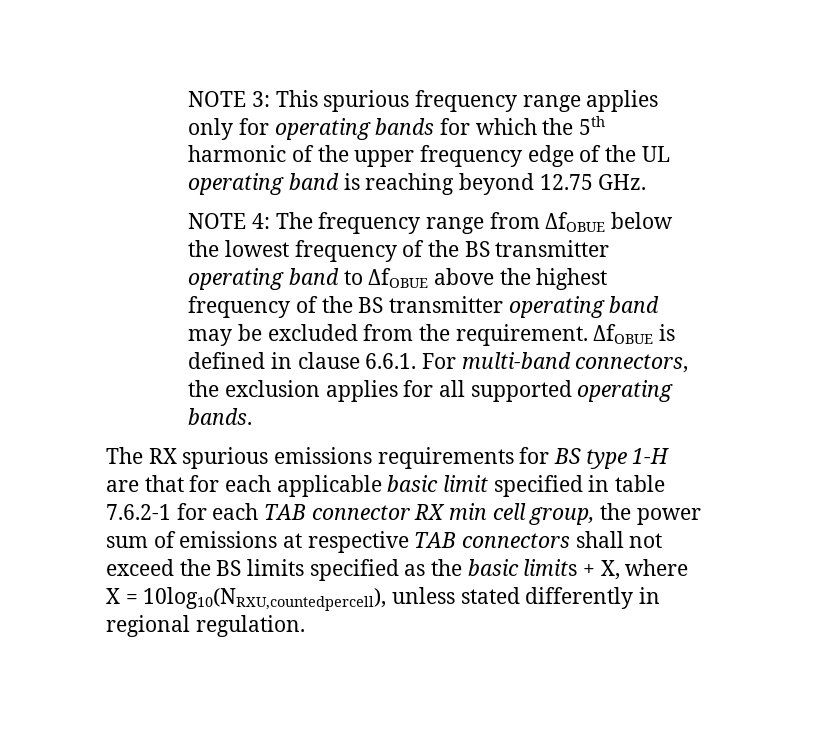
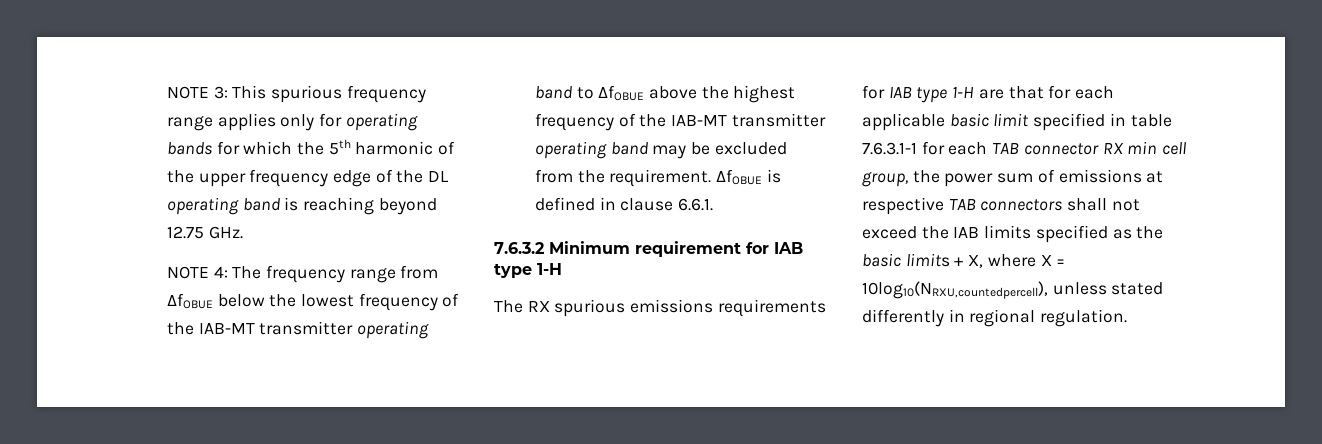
- NOTE 3: This spurious frequency range applies only for operating bands for which the 5th harmonic of the upper frequency edge of the UL operating band is reaching beyond 12.75 GHz.
+ NOTE 3: This spurious frequency range applies only for operating bands for which the 5th harmonic of the upper frequency edge of the DL operating band is reaching beyond 12.75 GHz.
- NOTE 4: The frequency range from ΔfOBUE below the lowest frequency of the BS transmitter operating band to ΔfOBUE above the highest frequency of the BS transmitter operating band may be excluded from the requirement.
+ NOTE 4: The frequency range from ΔfOBUE below the lowest frequency of the IAB-MT transmitter operating band to ΔfOBUE above the highest frequency of the IAB-MT transmitter operating band may be excluded from the requirement.
- ΔfOBUE is defined in clause 6.6.1. For multi-band connectors, the exclusion applies for all supported operating bands.
+ ΔfOBUE is defined in clause 6.6.1.
+ 7.6.3.2 Minimum requirement for IAB type 1-H
- The RX spurious emissions requirements for BS type 1-H are that for each applicable basic limit specified in table 7.6.2-1 for each TAB connector RX min cell group, the power sum of emissions at respective TAB connectors shall not exceed the BS limits specified as the basic limits + X, where X = 10log10(NRXU,countedpercell), unless stated differently in regional regulation.
+ The RX spurious emissions requirements for IAB type 1-H are that for each applicable basic limit specified in table 7.6.3.1-1 for each TAB connector RX min cell group, the power sum of emissions at respective TAB connectors shall not exceed the IAB limits specified as the basic limits + X, where X = 10log10(NRXU,countedpercell), unless stated differently in regional regulation.

